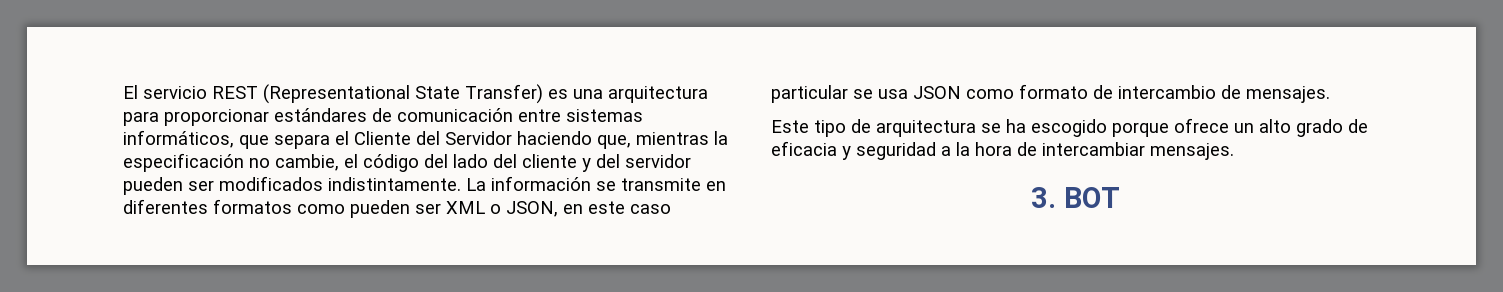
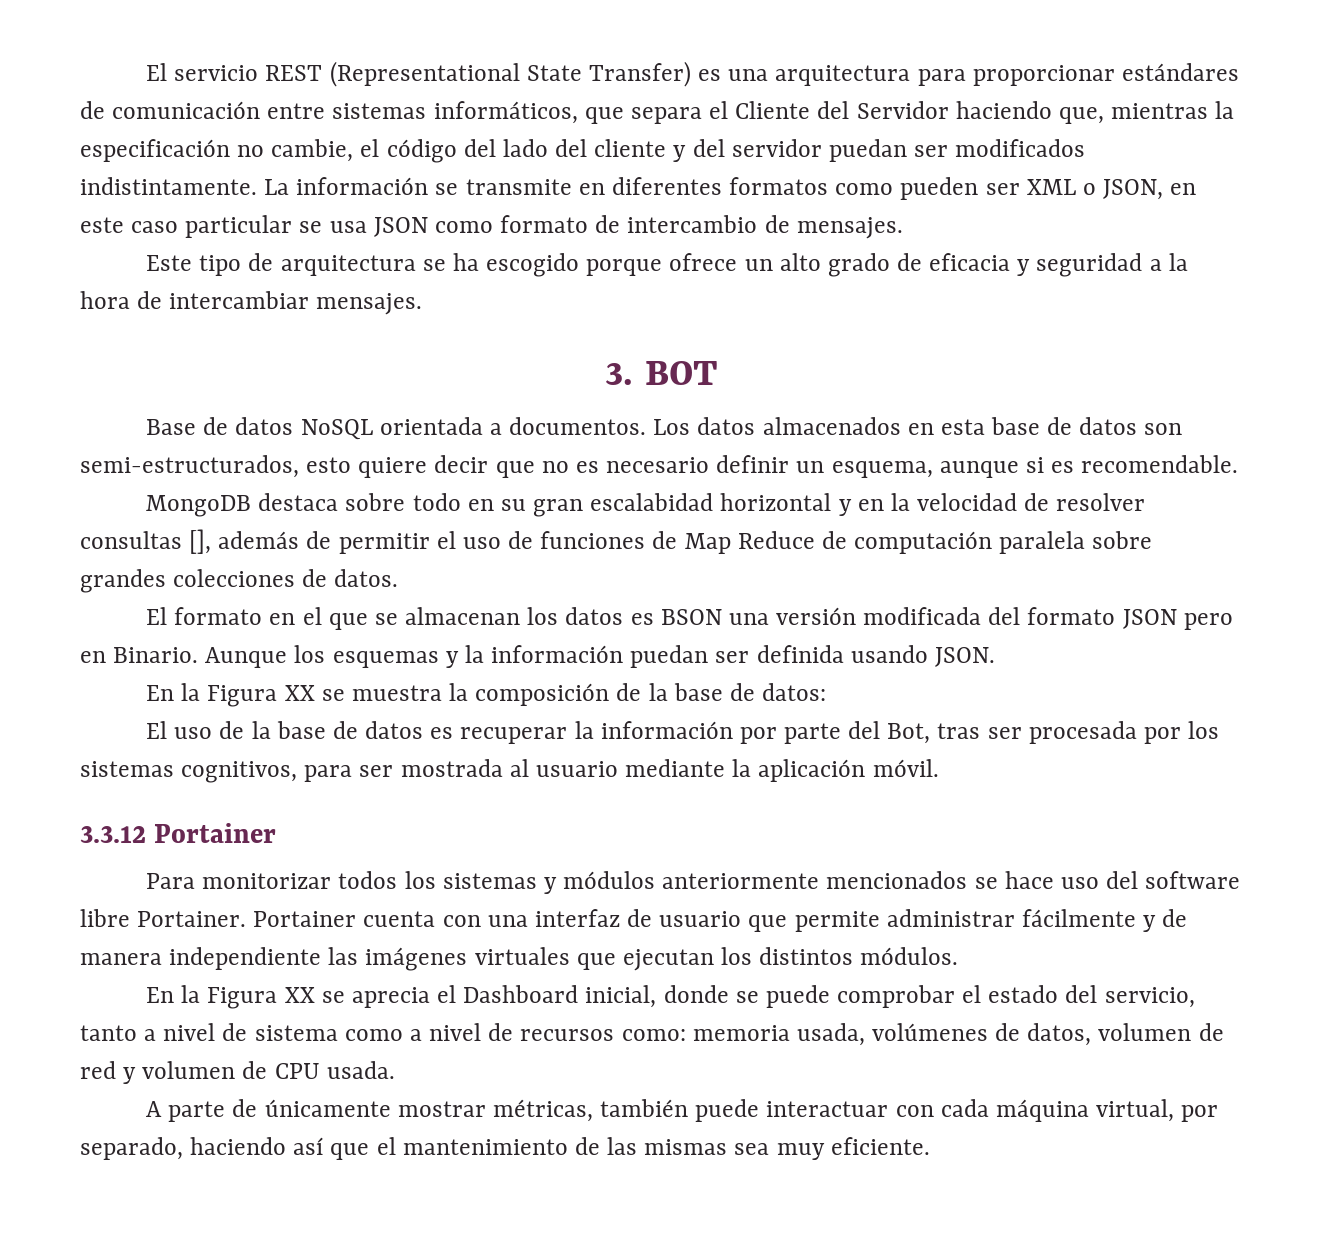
- El servicio REST (Representational State Transfer) es una arquitectura para proporcionar estándares de comunicación entre sistemas informáticos, que separa el Cliente del Servidor haciendo que, mientras la especificación no cambie, el código del lado del cliente y del servidor pueden ser modificados indistintamente.
+ El servicio REST (Representational State Transfer) es una arquitectura para proporcionar estándares de comunicación entre sistemas informáticos, que separa el Cliente del Servidor haciendo que, mientras la especificación no cambie, el código del lado del cliente y del servidor puedan ser modificados indistintamente.
+ Base de datos NoSQL orientada a documentos. Los datos almacenados en esta base de datos son semi-estructurados, esto quiere decir que no es necesario definir un esquema, aunque si es recomendable.
+ MongoDB destaca sobre todo en su gran escalabidad horizontal y en la velocidad de resolver consultas [], además de permitir el uso de funciones de Map Reduce de computación paralela sobre grandes colecciones de datos.
+ El formato en el que se almacenan los datos es BSON una versión modificada del formato JSON pero en Binario. Aunque los esquemas y la información puedan ser definida usando JSON.
+ En la Figura XX se muestra la composición de la base de datos:
+ El uso de la base de datos es recuperar la información por parte del Bot, tras ser procesada por los sistemas cognitivos, para ser mostrada al usuario mediante la aplicación móvil.
+ 3.3.12 Portainer
+ Para monitorizar todos los sistemas y módulos anteriormente mencionados se hace uso del software libre Portainer. Portainer cuenta con una interfaz de usuario que permite administrar fácilmente y de manera independiente las imágenes virtuales que ejecutan los distintos módulos.
+ En la Figura XX se aprecia el Dashboard inicial, donde se puede comprobar el estado del servicio, tanto a nivel de sistema como a nivel de recursos como: memoria usada, volúmenes de datos, volumen de red y volumen de CPU usada.
+ A parte de únicamente mostrar métricas, también puede interactuar con cada máquina virtual, por separado, haciendo así que el mantenimiento de las mismas sea muy eficiente.

